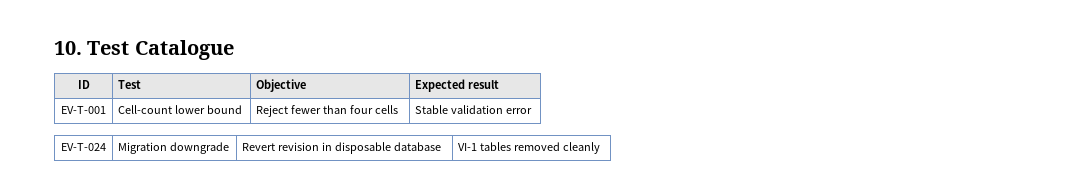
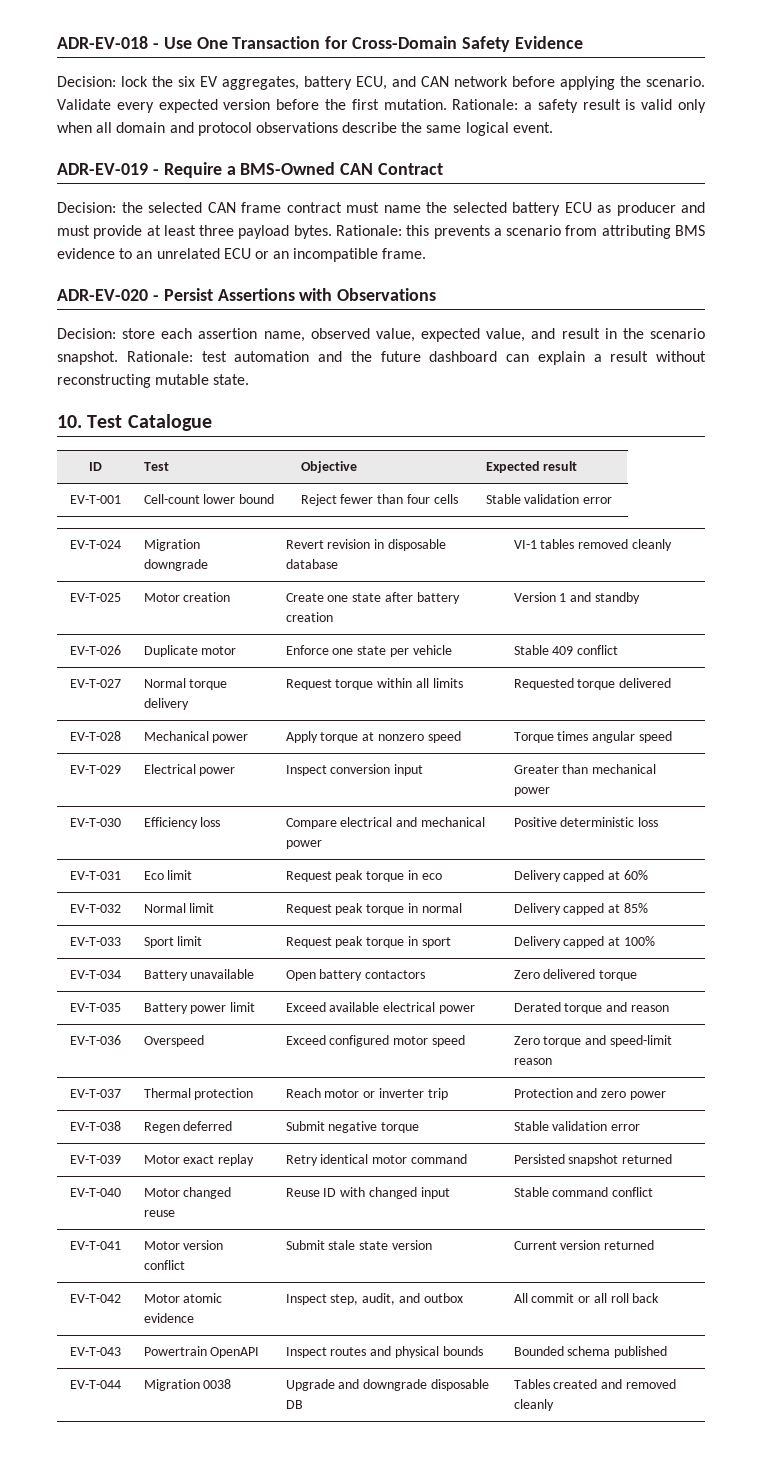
+ ADR-EV-018 - Use One Transaction for Cross-Domain Safety Evidence
+ Decision: lock the six EV aggregates, battery ECU, and CAN network before applying the scenario. Validate every expected version before the first mutation. Rationale: a safety result is valid only when all domain and protocol observations describe the same logical event.
+ ADR-EV-019 - Require a BMS-Owned CAN Contract
+ Decision: the selected CAN frame contract must name the selected battery ECU as producer and must provide at least three payload bytes. Rationale: this prevents a scenario from attributing BMS evidence to an unrelated ECU or an incompatible frame.
+ ADR-EV-020 - Persist Assertions with Observations
+ Decision: store each assertion name, observed value, expected value, and result in the scenario snapshot. Rationale: test automation and the future dashboard can explain a result without reconstructing mutable state.
+ EV-T-025 | Motor creation | Create one state after battery creation | Version 1 and standby
+ EV-T-026 | Duplicate motor | Enforce one state per vehicle | Stable 409 conflict
+ EV-T-027 | Normal torque delivery | Request torque within all limits | Requested torque delivered
+ EV-T-028 | Mechanical power | Apply torque at nonzero speed | Torque times angular speed
+ EV-T-029 | Electrical power | Inspect conversion input | Greater than mechanical power
+ EV-T-030 | Efficiency loss | Compare electrical and mechanical power | Positive deterministic loss
+ EV-T-031 | Eco limit | Request peak torque in eco | Delivery capped at 60%
+ EV-T-032 | Normal limit | Request peak torque in normal | Delivery capped at 85%
+ EV-T-033 | Sport limit | Request peak torque in sport | Delivery capped at 100%
+ EV-T-034 | Battery unavailable | Open battery contactors | Zero delivered torque
+ EV-T-035 | Battery power limit | Exceed available electrical power | Derated torque and reason
+ EV-T-036 | Overspeed | Exceed configured motor speed | Zero torque and speed-limit reason
+ EV-T-037 | Thermal protection | Reach motor or inverter trip | Protection and zero power
+ EV-T-038 | Regen deferred | Submit negative torque | Stable validation error
+ EV-T-039 | Motor exact replay | Retry identical motor command | Persisted snapshot returned
+ EV-T-040 | Motor changed reuse | Reuse ID with changed input | Stable command conflict
+ EV-T-041 | Motor version conflict | Submit stale state version | Current version returned
+ EV-T-042 | Motor atomic evidence | Inspect step, audit, and outbox | All commit or all roll back
+ EV-T-043 | Powertrain OpenAPI | Inspect routes and physical bounds | Bounded schema published
+ EV-T-044 | Migration 0038 | Upgrade and downgrade disposable DB | Tables created and removed cleanly

